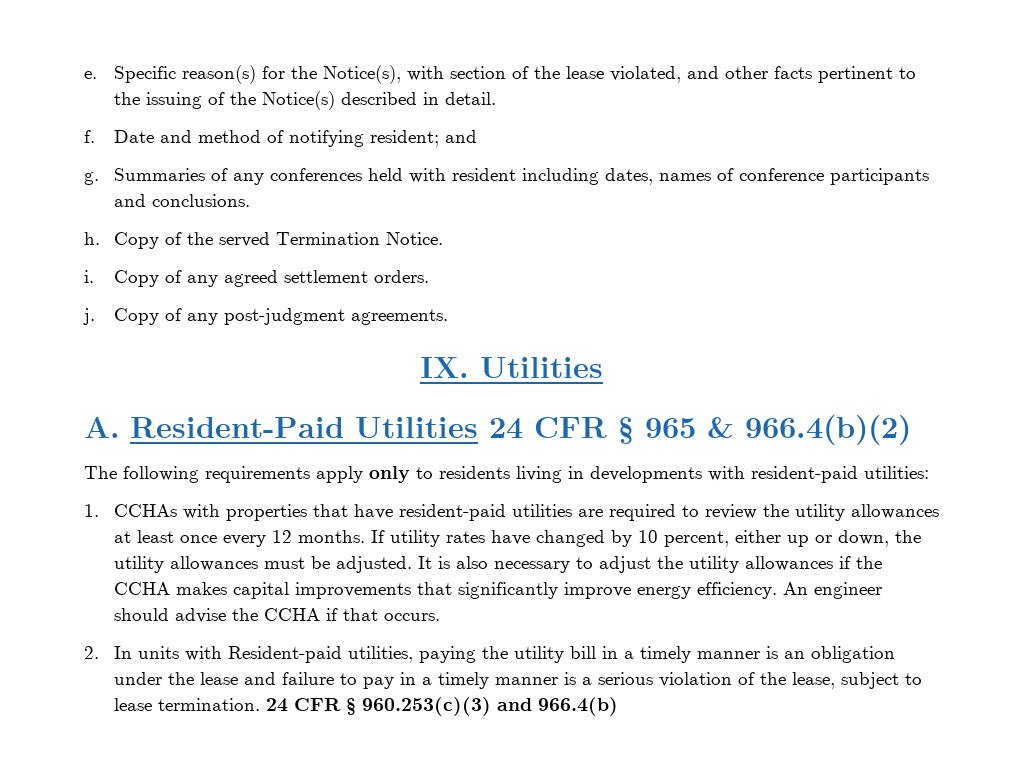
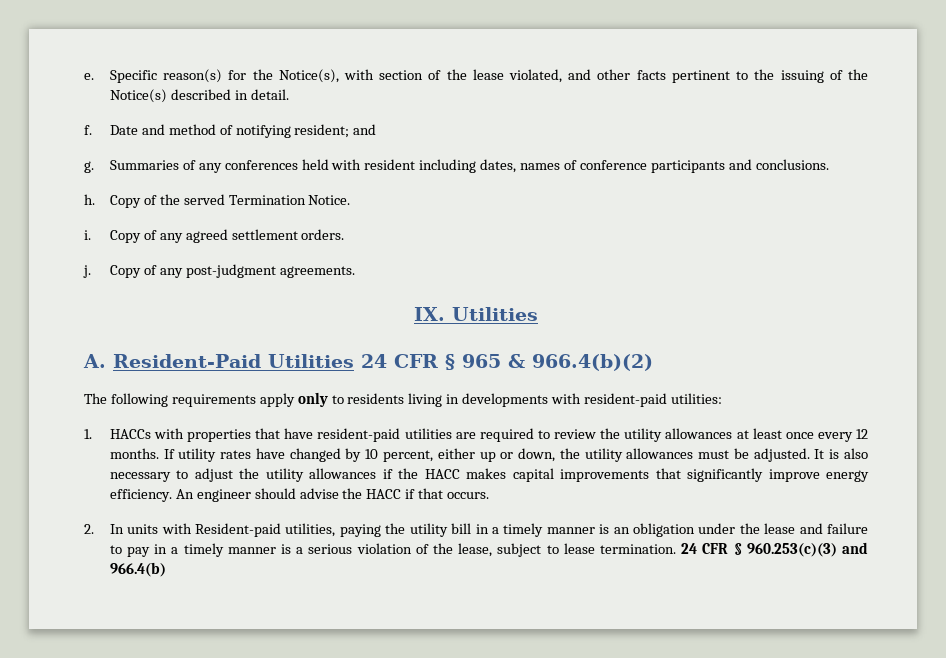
- 1. CCHAs with properties that have resident-paid utilities are required to review the utility allowances at least once every 12 months.
+ 1. HACCs with properties that have resident-paid utilities are required to review the utility allowances at least once every 12 months.
- It is also necessary to adjust the utility allowances if the CCHA makes capital improvements that significantly improve energy efficiency.
+ It is also necessary to adjust the utility allowances if the HACC makes capital improvements that significantly improve energy efficiency.
- An engineer should advise the CCHA if that occurs.
+ An engineer should advise the HACC if that occurs.

